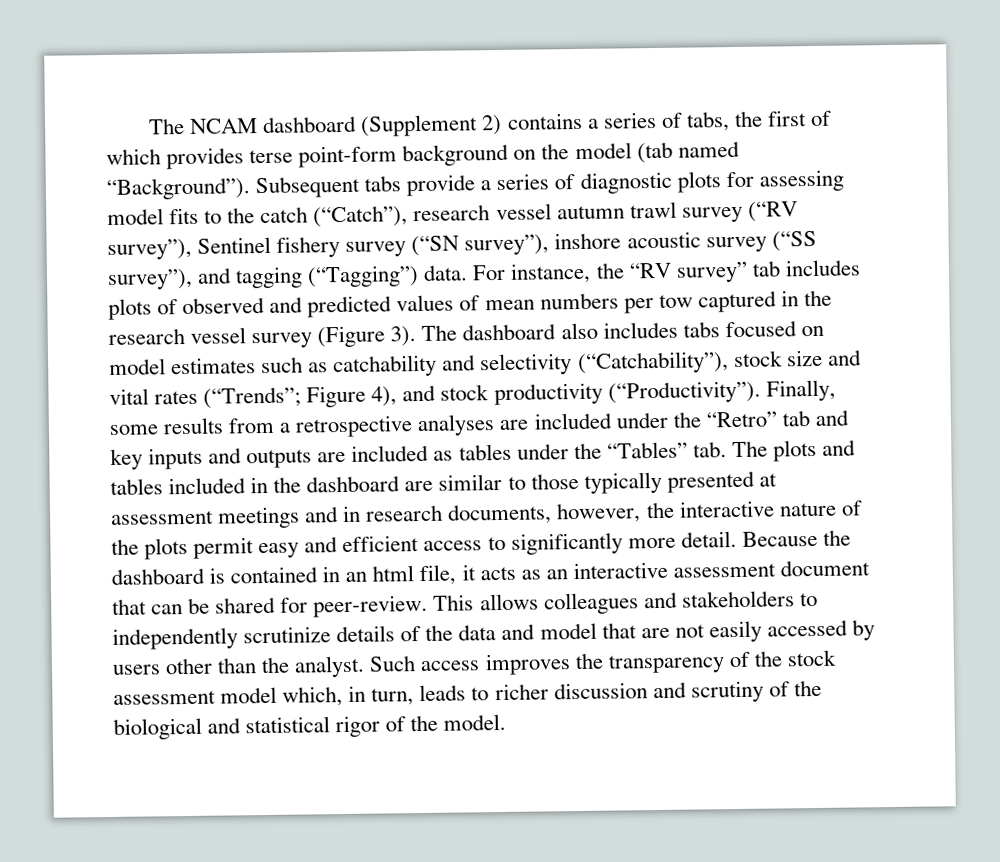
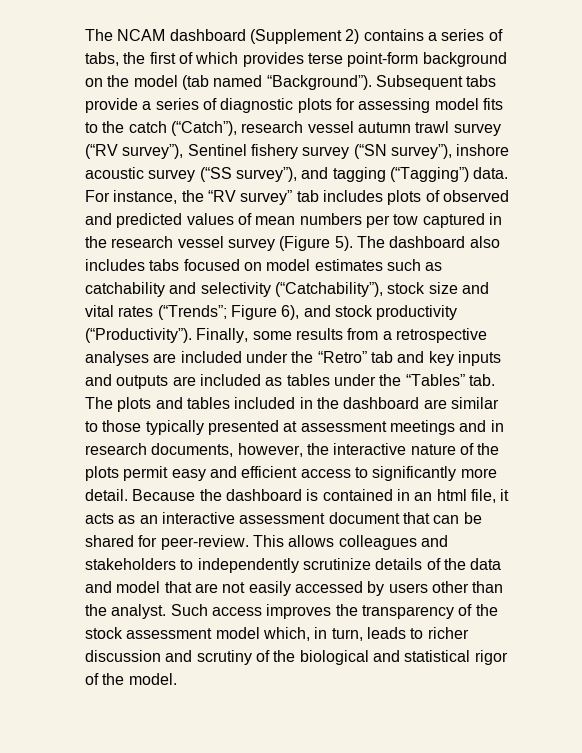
- For instance, the “RV survey” tab includes plots of observed and predicted values of mean numbers per tow captured in the research vessel survey (Figure 3).
+ For instance, the “RV survey” tab includes plots of observed and predicted values of mean numbers per tow captured in the research vessel survey (Figure 5).
- The dashboard also includes tabs focused on model estimates such as catchability and selectivity (“Catchability”), stock size and vital rates (“Trends”; Figure 4), and stock productivity (“Productivity”).
+ The dashboard also includes tabs focused on model estimates such as catchability and selectivity (“Catchability”), stock size and vital rates (“Trends”; Figure 6), and stock productivity (“Productivity”).

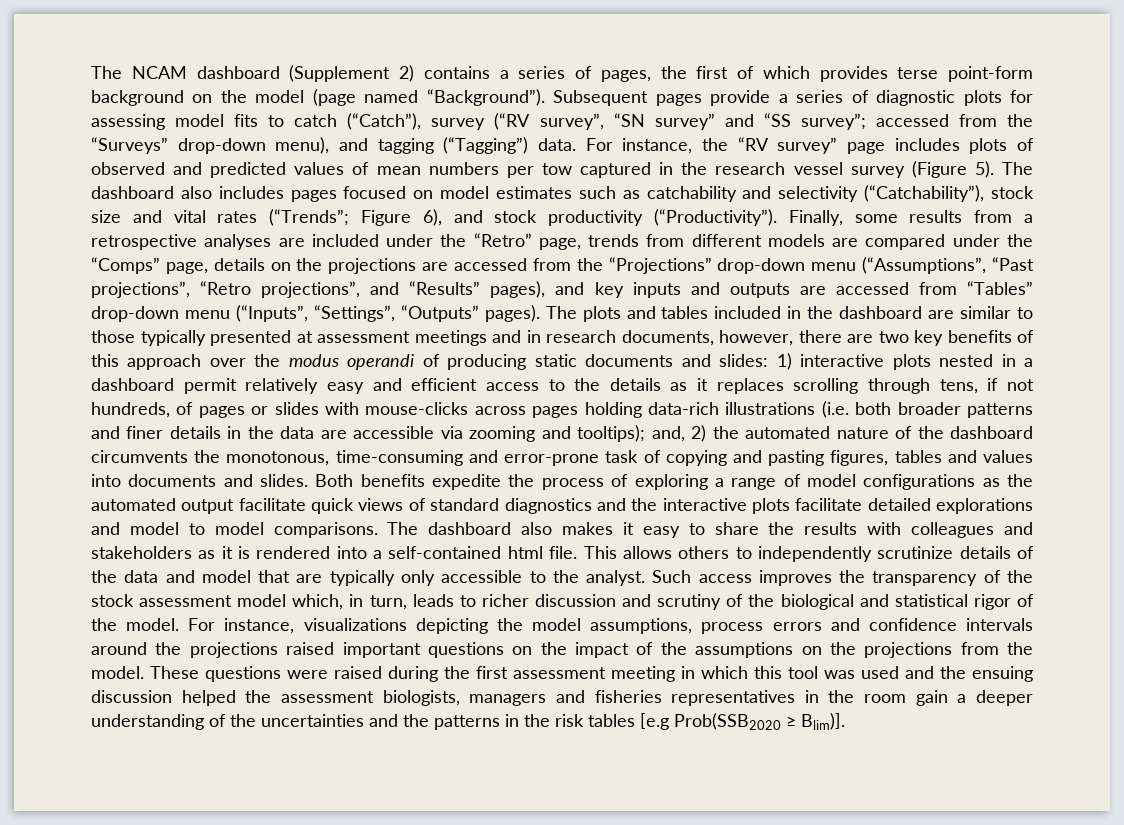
- The NCAM dashboard (Supplement 2) contains a series of tabs, the first of which provides terse point-form background on the model (tab named “Background”).
+ The NCAM dashboard (Supplement 2) contains a series of pages, the first of which provides terse point-form background on the model (page named “Background”).
- Subsequent tabs provide a series of diagnostic plots for assessing model fits to the catch (“Catch”), research vessel autumn trawl survey (“RV survey”), Sentinel fishery survey (“SN survey”), inshore acoustic survey (“SS survey”), and tagging (“Tagging”) data.
+ Subsequent pages provide a series of diagnostic plots for assessing model fits to catch (“Catch”), survey (“RV survey”, “SN survey” and “SS survey”; accessed from the “Surveys” drop-down menu), and tagging (“Tagging”) data.
- For instance, the “RV survey” tab includes plots of observed and predicted values of mean numbers per tow captured in the research vessel survey (Figure 5).
+ For instance, the “RV survey” page includes plots of observed and predicted values of mean numbers per tow captured in the research vessel survey (Figure 5).
- The dashboard also includes tabs focused on model estimates such as catchability and selectivity (“Catchability”), stock size and vital rates (“Trends”; Figure 6), and stock productivity (“Productivity”).
+ The dashboard also includes pages focused on model estimates such as catchability and selectivity (“Catchability”), stock size and vital rates (“Trends”; Figure 6), and stock productivity (“Productivity”).
- Finally, some results from a retrospective analyses are included under the “Retro” tab and key inputs and outputs are included as tables under the “Tables” tab. The plots and tables included in the dashboard are similar to those typically presented at assessment meetings and in research documents, however, the interactive nature of the plots permit easy and efficient access to significantly more detail. Because the dashboard is contained in an html file, it acts as an interactive assessment document that can be shared for peer-review. This allows colleagues and stakeholders to independently scrutinize details of the data and model that are not easily accessed by users other than the analyst.
+ Finally, some results from a retrospective analyses are included under the “Retro” page, trends from different models are compared under the “Comps” page, details on the projections are accessed from the “Projections” drop-down menu (“Assumptions”, “Past projections”, “Retro projections”, and “Results” pages), and key inputs and outputs are accessed from “Tables” drop-down menu (“Inputs”, “Settings”, “Outputs” pages). The plots and tables included in the dashboard are similar to those typically presented at assessment meetings and in research documents, however, there are two key benefits of this approach over the modus operandi of producing static documents and slides: 1) interactive plots nested in a dashboard permit relatively easy and efficient access to the details as it replaces scrolling through tens, if not hundreds, of pages or slides with mouse-clicks across pages holding data-rich illustrations (i.e. both broader patterns and finer details in the data are accessible via zooming and tooltips); and, 2) the automated nature of the dashboard circumvents the monotonous, time-consuming and error-prone task of copying and pasting figures, tables and values into documents and slides. Both benefits expedite the process of exploring a range of model configurations as the automated output facilitate quick views of standard diagnostics and the interactive plots facilitate detailed explorations and model to model comparisons. The dashboard also makes it easy to share the results with colleagues and stakeholders as it is rendered into a self-contained html file. This allows others to independently scrutinize details of the data and model that are typically only accessible to the analyst.
+ For instance, visualizations depicting the model assumptions, process errors and confidence intervals around the projections raised important questions on the impact of the assumptions on the projections from the model. These questions were raised during the first assessment meeting in which this tool was used and the ensuing discussion helped the assessment biologists, managers and fisheries representatives in the room gain a deeper understanding of the uncertainties and the patterns in the risk tables [e.g Prob(SSB2020 ≥ Blim)].

